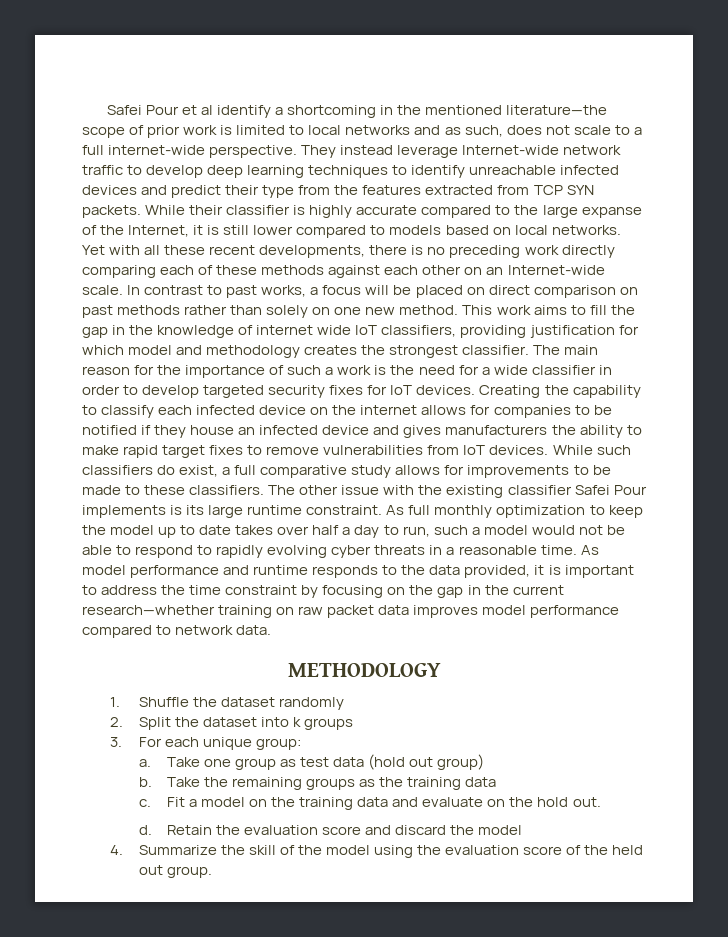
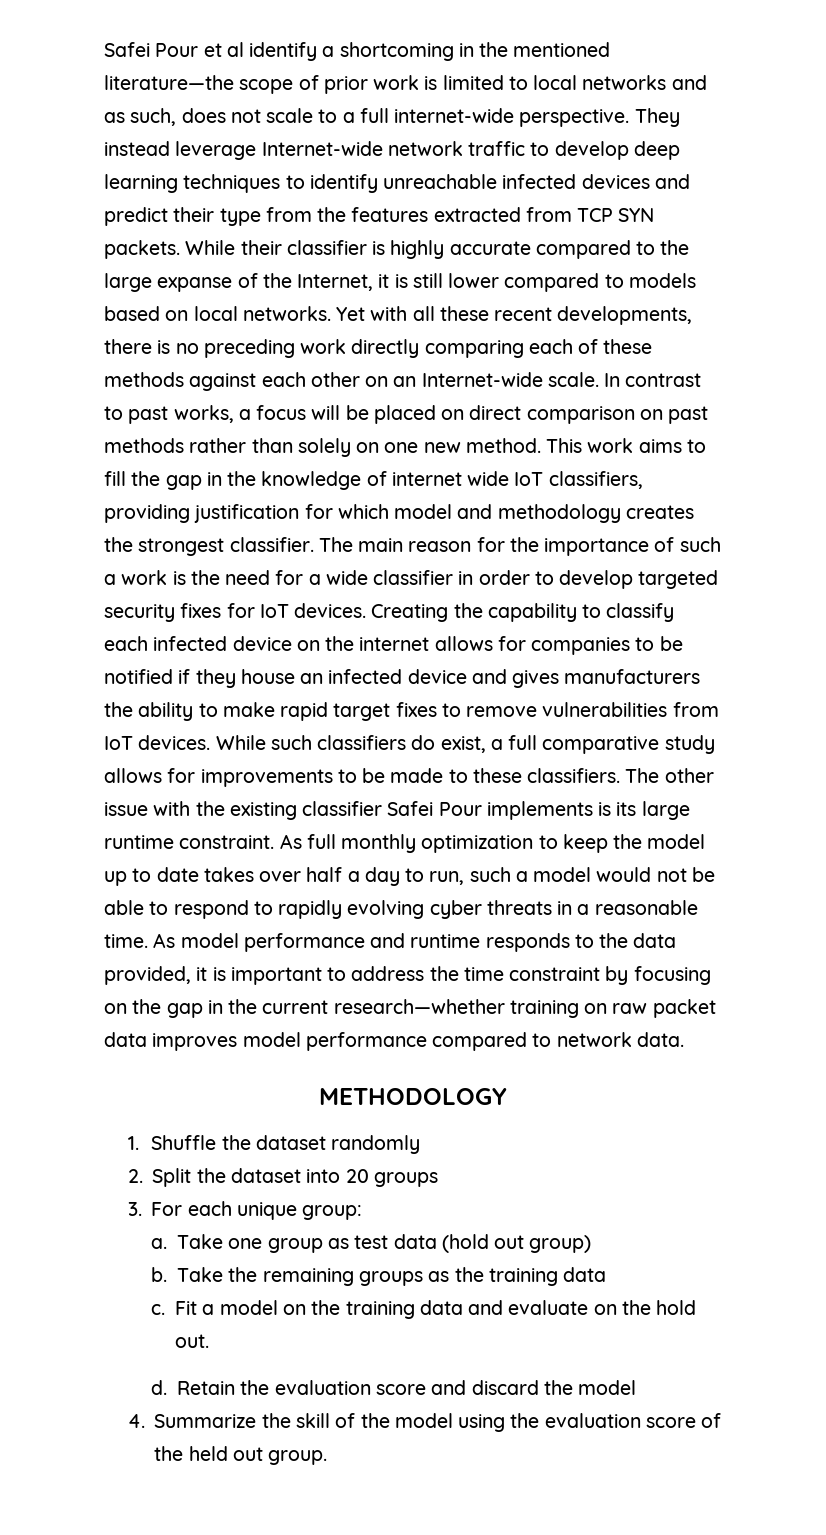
- 2. Split the dataset into k groups
+ 2. Split the dataset into 20 groups

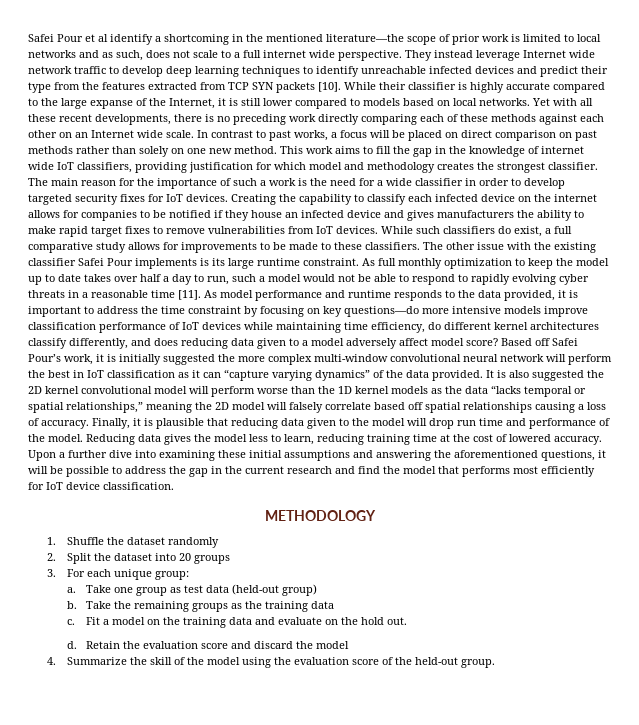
- Safei Pour et al identify a shortcoming in the mentioned literature—the scope of prior work is limited to local networks and as such, does not scale to a full internet-wide perspective.
+ Safei Pour et al identify a shortcoming in the mentioned literature—the scope of prior work is limited to local networks and as such, does not scale to a full internet wide perspective.
- They instead leverage Internet-wide network traffic to develop deep learning techniques to identify unreachable infected devices and predict their type from the features extracted from TCP SYN packets.
+ They instead leverage Internet wide network traffic to develop deep learning techniques to identify unreachable infected devices and predict their type from the features extracted from TCP SYN packets [10].
- Yet with all these recent developments, there is no preceding work directly comparing each of these methods against each other on an Internet-wide scale.
+ Yet with all these recent developments, there is no preceding work directly comparing each of these methods against each other on an Internet wide scale.
- As full monthly optimization to keep the model up to date takes over half a day to run, such a model would not be able to respond to rapidly evolving cyber threats in a reasonable time.
+ As full monthly optimization to keep the model up to date takes over half a day to run, such a model would not be able to respond to rapidly evolving cyber threats in a reasonable time [11].
- As model performance and runtime responds to the data provided, it is important to address the time constraint by focusing on the gap in the current research—whether training on raw packet data improves model performance compared to network data.
+ As model performance and runtime responds to the data provided, it is important to address the time constraint by focusing on key questions—do more intensive models improve classification performance of IoT devices while maintaining time efficiency, do different kernel architectures classify differently, and does reducing data given to a model adversely affect model score? Based off Safei Pour’s work, it is initially suggested the more complex multi-window convolutional neural network will perform the best in IoT classification as it can “capture varying dynamics” of the data provided. It is also suggested the 2D kernel convolutional model will perform worse than the 1D kernel models as the data “lacks temporal or spatial relationships,” meaning the 2D model will falsely correlate based off spatial relationships causing a loss of accuracy. Finally, it is plausible that reducing data given to the model will drop run time and performance of the model. Reducing data gives the model less to learn, reducing training time at the cost of lowered accuracy. Upon a further dive into examining these initial assumptions and answering the aforementioned questions, it will be possible to address the gap in the current research and find the model that performs most efficiently for IoT device classification.
- Take one group as test data (hold out group)
+ Take one group as test data (held-out group)
- 4. Summarize the skill of the model using the evaluation score of the held out group.
+ 4. Summarize the skill of the model using the evaluation score of the held-out group.

